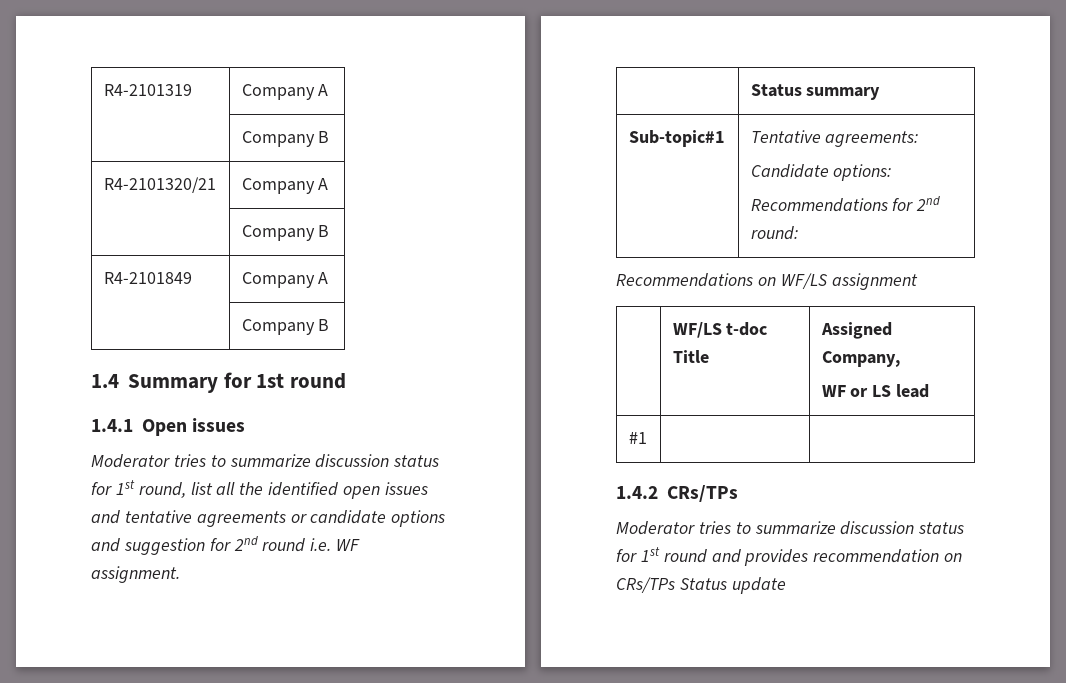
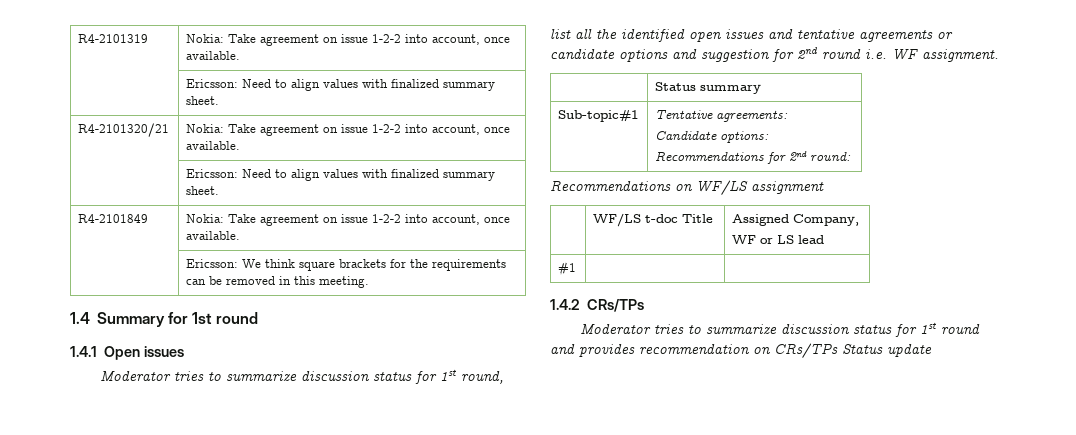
- R4-2101319 | Company A
- | Company B
- R4-2101320/21 | Company A
- | Company B
- R4-2101849 | Company A
- | Company B
+ R4-2101319 | Nokia: Take agreement on issue 1-2-2 into account, once available.
+ | Ericsson: Need to align values with finalized summary sheet.
+ R4-2101320/21 | Nokia: Take agreement on issue 1-2-2 into account, once available.
+ | Ericsson: Need to align values with finalized summary sheet.
+ R4-2101849 | Nokia: Take agreement on issue 1-2-2 into account, once available.
+ | Ericsson: We think square brackets for the requirements can be removed in this meeting.

